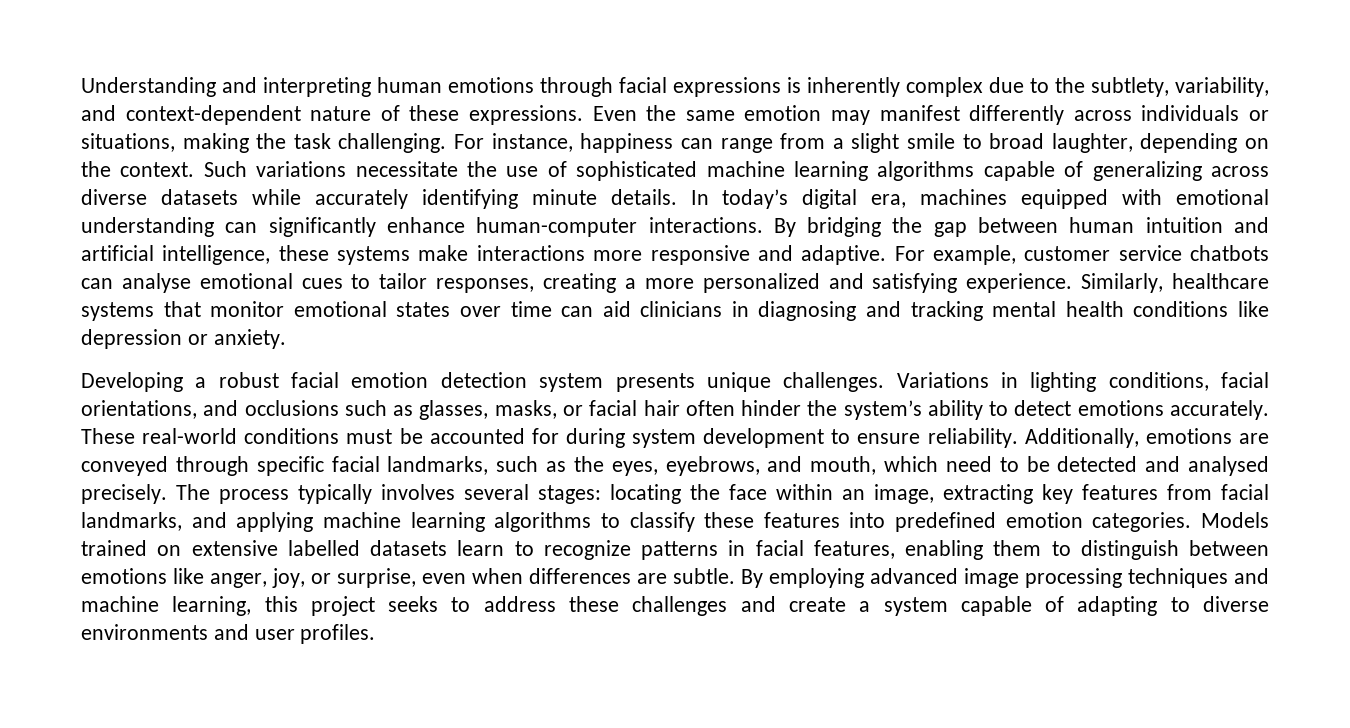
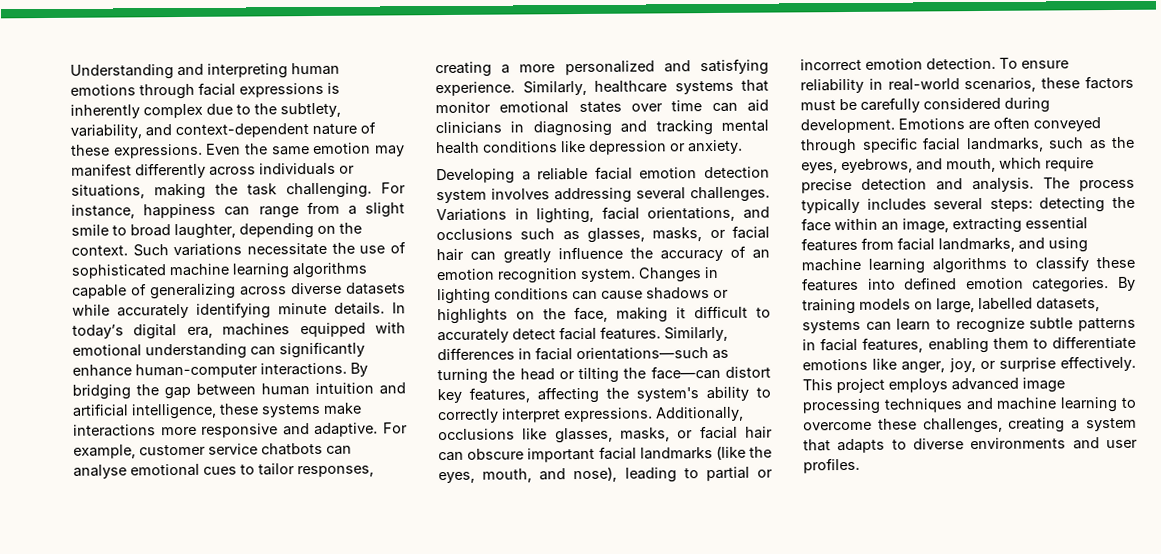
- Developing a robust facial emotion detection system presents unique challenges.
+ Developing a reliable facial emotion detection system involves addressing several challenges.
- Variations in lighting conditions, facial orientations, and occlusions such as glasses, masks, or facial hair often hinder the system’s ability to detect emotions accurately. These real-world conditions must be accounted for during system development to ensure reliability. Additionally, emotions are conveyed through specific facial landmarks, such as the eyes, eyebrows, and mouth, which need to be detected and analysed precisely. The process typically involves several stages: locating the face within an image, extracting key features from facial landmarks, and applying machine learning algorithms to classify these features into predefined emotion categories.
+ Variations in lighting, facial orientations, and occlusions such as glasses, masks, or facial hair can greatly influence the accuracy of an emotion recognition system. Changes in lighting conditions can cause shadows or highlights on the face, making it difficult to accurately detect facial features. Similarly, differences in facial orientations—such as turning the head or tilting the face—can distort key features, affecting the system's ability to correctly interpret expressions. Additionally, occlusions like glasses, masks, or facial hair can obscure important facial landmarks (like the eyes, mouth, and nose), leading to partial or incorrect emotion detection. To ensure reliability in real-world scenarios, these factors must be carefully considered during development. Emotions are often conveyed through specific facial landmarks, such as the eyes, eyebrows, and mouth, which require precise detection and analysis. The process typically includes several steps: detecting the face within an image, extracting essential features from facial landmarks, and using machine learning algorithms to classify these features into defined emotion categories.
- Models trained on extensive labelled datasets learn to recognize patterns in facial features, enabling them to distinguish between emotions like anger, joy, or surprise, even when differences are subtle. By employing advanced image processing techniques and machine learning, this project seeks to address these challenges and create a system capable of adapting to diverse environments and user profiles.
+ By training models on large, labelled datasets, systems can learn to recognize subtle patterns in facial features, enabling them to differentiate emotions like anger, joy, or surprise effectively. This project employs advanced image processing techniques and machine learning to overcome these challenges, creating a system that adapts to diverse environments and user profiles.

